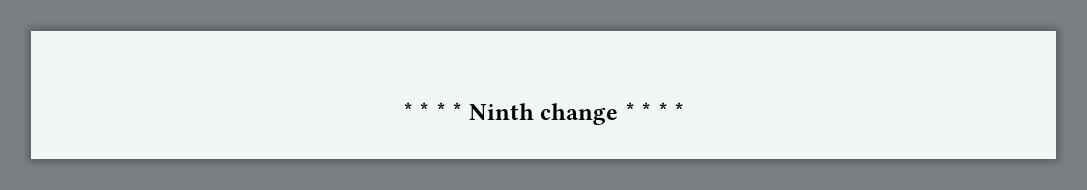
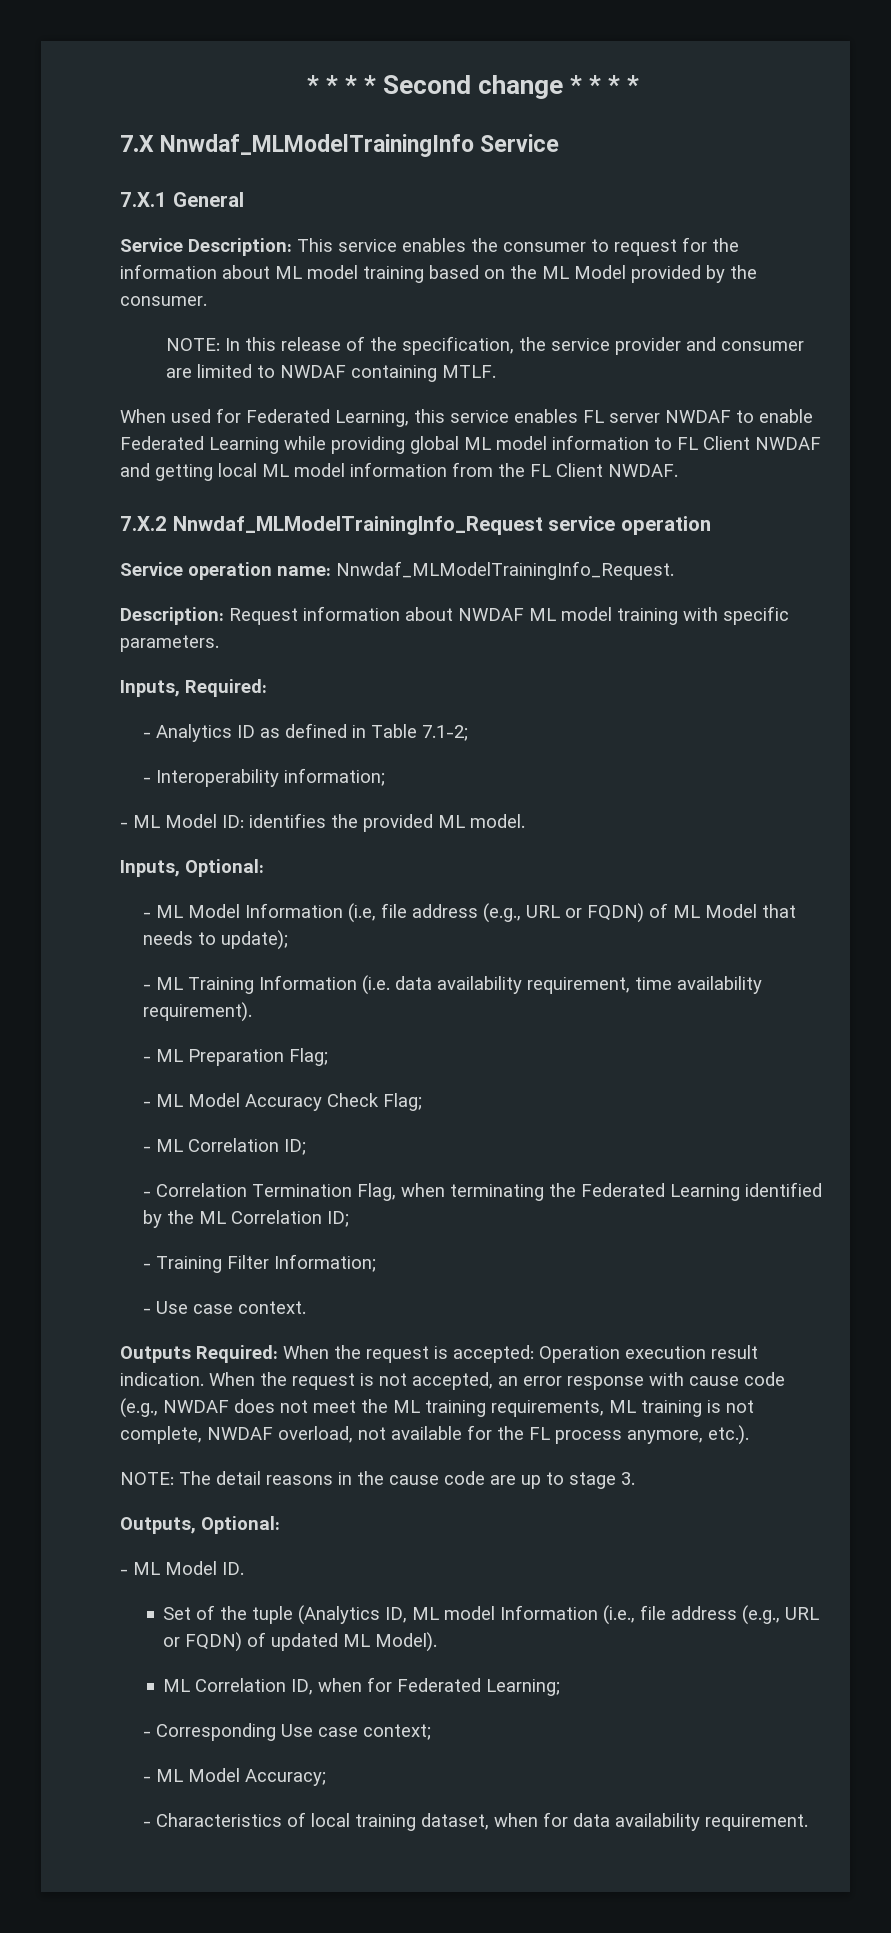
- * * * * Ninth change * * * *
+ * * * * Second change * * * *
+ 7.X Nnwdaf_MLModelTrainingInfo Service
+ 7.X.1 General
+ Service Description: This service enables the consumer to request for the information about ML model training based on the ML Model provided by the consumer.
+ NOTE: In this release of the specification, the service provider and consumer are limited to NWDAF containing MTLF.
+ When used for Federated Learning, this service enables FL server NWDAF to enable Federated Learning while providing global ML model information to FL Client NWDAF and getting local ML model information from the FL Client NWDAF.
+ 7.X.2 Nnwdaf_MLModelTrainingInfo_Request service operation
+ Service operation name: Nnwdaf_MLModelTrainingInfo_Request.
+ Description: Request information about NWDAF ML model training with specific parameters.
+ Inputs, Required:
+ - Analytics ID as defined in Table 7.1-2;
+ - Interoperability information;
+ - ML Model ID: identifies the provided ML model.
+ Inputs, Optional:
+ - ML Model Information (i.e, file address (e.g., URL or FQDN) of ML Model that needs to update);
+ - ML Training Information (i.e. data availability requirement, time availability requirement).
+ - ML Preparation Flag;
+ - ML Model Accuracy Check Flag;
+ - ML Correlation ID;
+ - Correlation Termination Flag, when terminating the Federated Learning identified by the ML Correlation ID;
+ - Training Filter Information;
+ - Use case context.
+ Outputs Required: When the request is accepted: Operation execution result indication. When the request is not accepted, an error response with cause code (e.g., NWDAF does not meet the ML training requirements, ML training is not complete, NWDAF overload, not available for the FL process anymore, etc.).
+ NOTE: The detail reasons in the cause code are up to stage 3.
+ Outputs, Optional:
+ - ML Model ID.
+ Set of the tuple (Analytics ID, ML model Information (i.e., file address (e.g., URL or FQDN) of updated ML Model).
+ ML Correlation ID, when for Federated Learning;
+ - Corresponding Use case context;
+ - ML Model Accuracy;
+ - Characteristics of local training dataset, when for data availability requirement.

